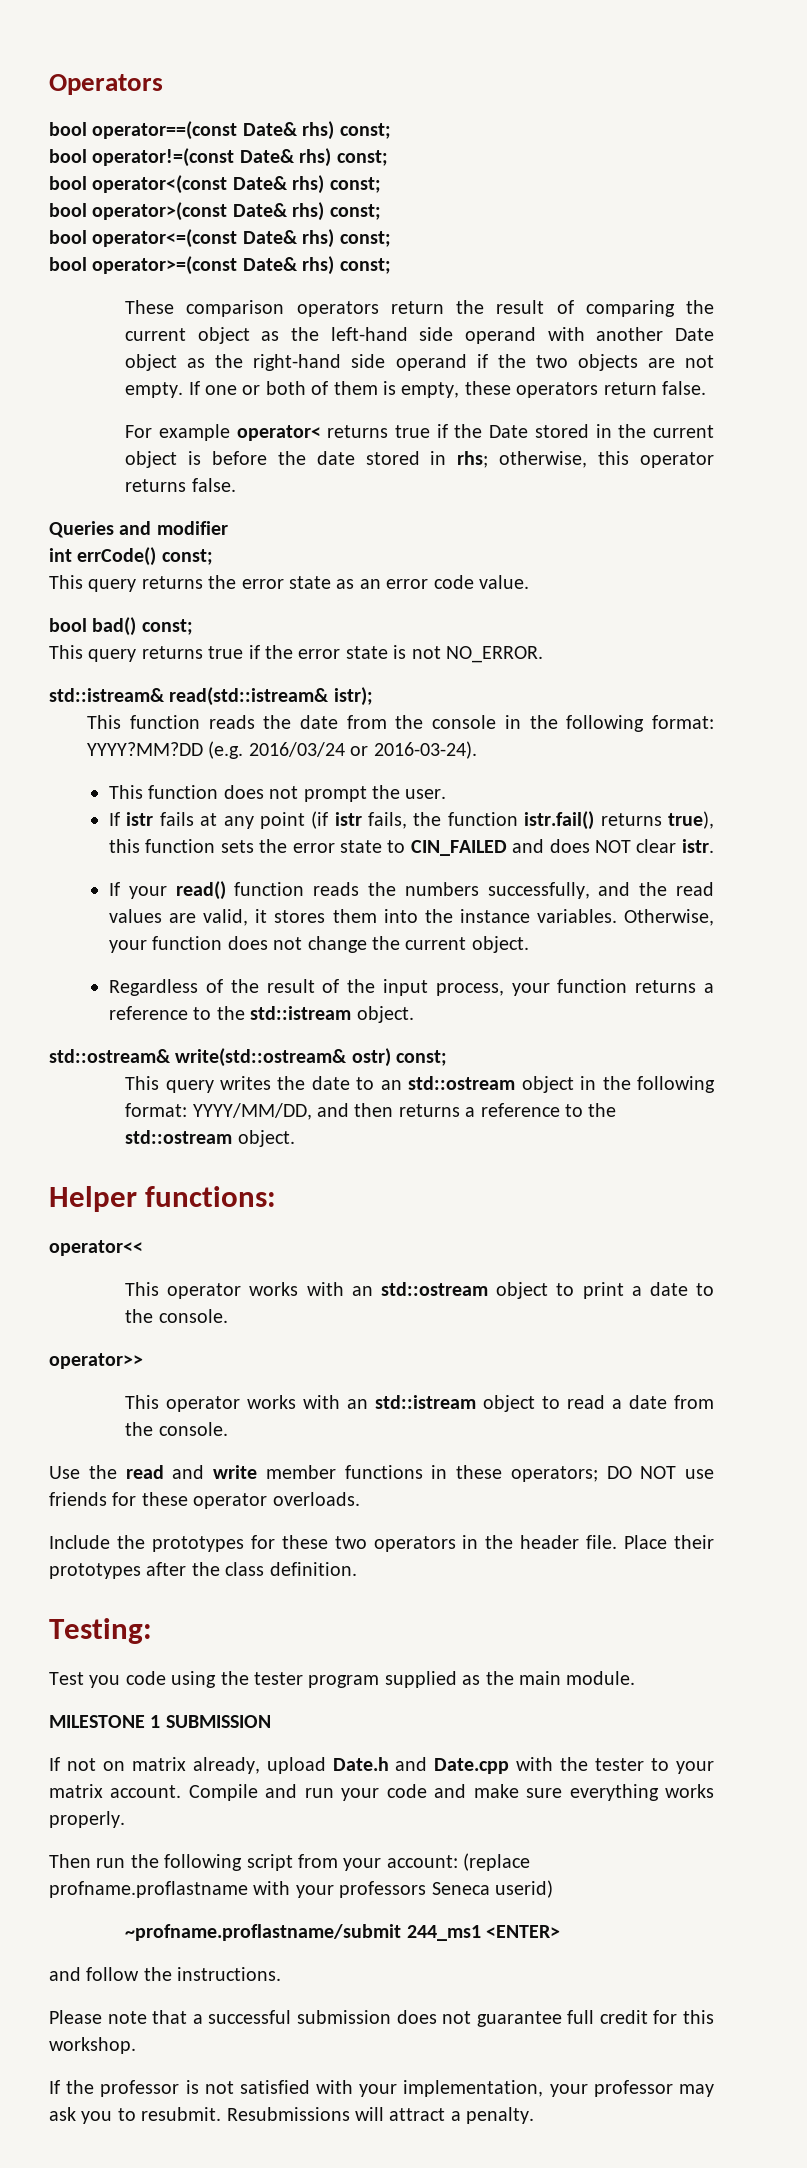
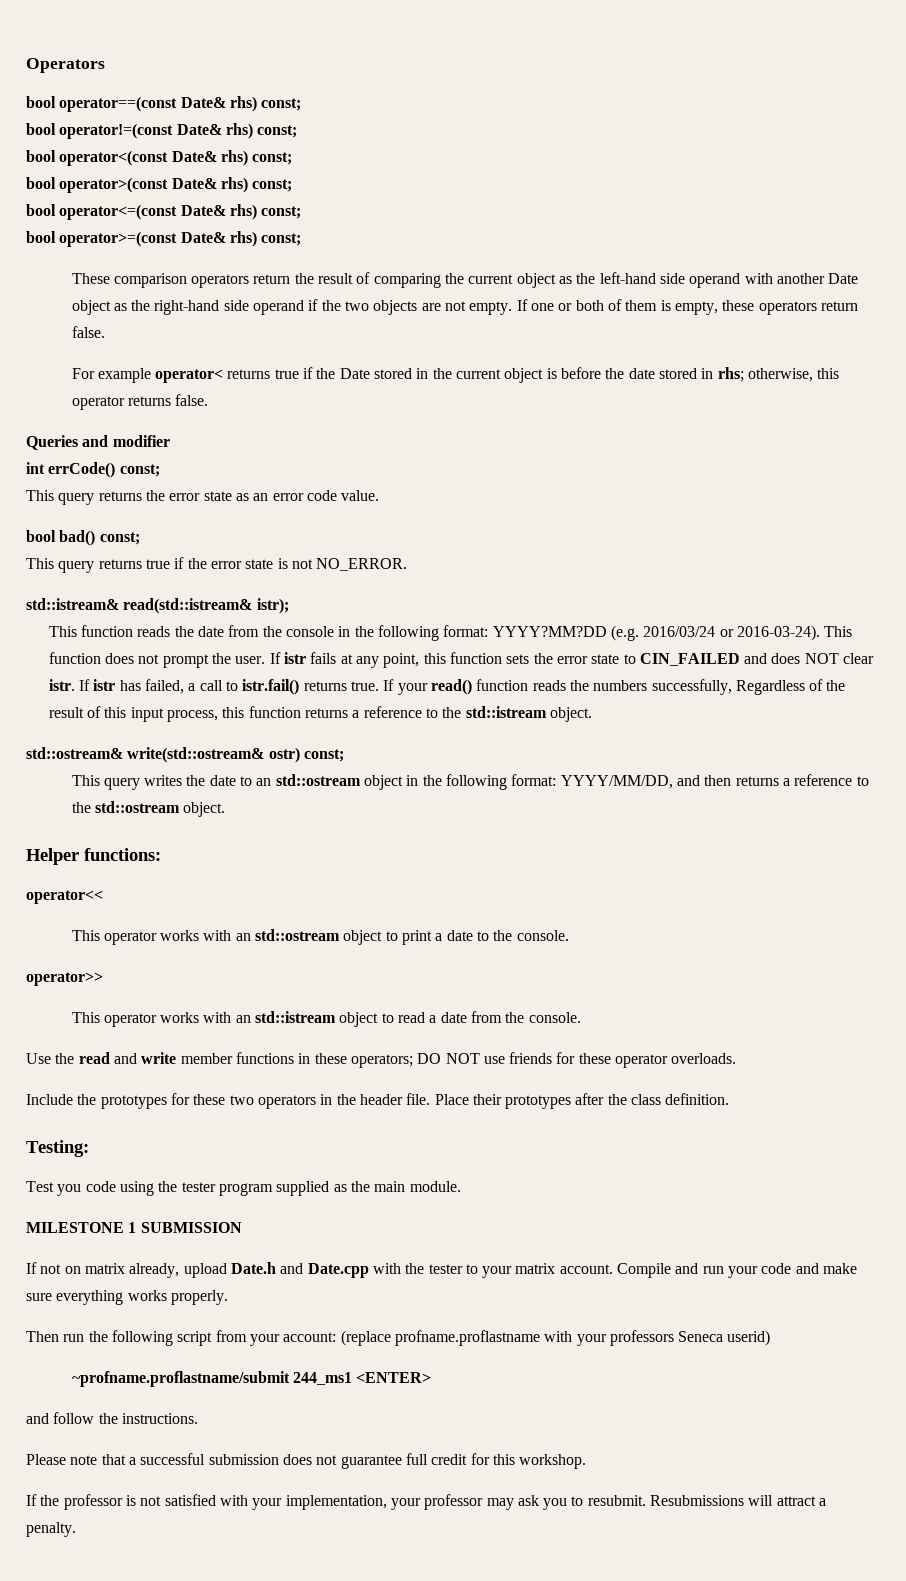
- YYYY?MM?DD (e.g. 2016/03/24 or 2016-03-24).
- This function does not prompt the user.
- If istr fails at any point (if istr fails, the function istr.fail() returns true), this function sets the error state to CIN_FAILED and does NOT clear istr.
- If your read() function reads the numbers successfully, and the read values are valid, it stores them into the instance variables. Otherwise, your function does not change the current object.
- Regardless of the result of the input process, your function returns a reference to the std::istream object.
+ YYYY?MM?DD (e.g. 2016/03/24 or 2016-03-24). This function does not prompt the user. If istr fails at any point, this function sets the error state to CIN_FAILED and does NOT clear istr. If istr has failed, a call to istr.fail() returns true. If your read() function reads the numbers successfully, Regardless of the result of this input process, this function returns a reference to the std::istream object.

